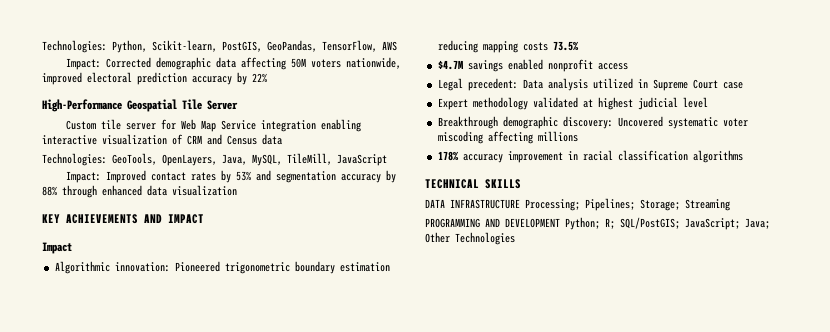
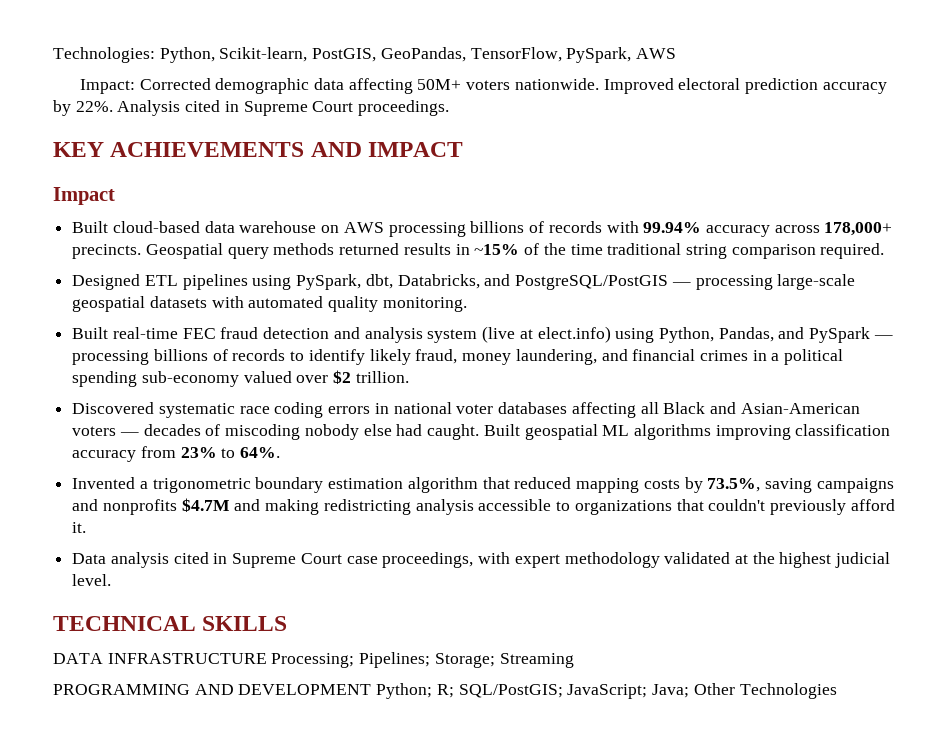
- Technologies: Python, Scikit-learn, PostGIS, GeoPandas, TensorFlow, AWS
+ Technologies: Python, Scikit-learn, PostGIS, GeoPandas, TensorFlow, PySpark, AWS
- Impact: Corrected demographic data affecting 50M voters nationwide, improved electoral prediction accuracy by 22%
- High-Performance Geospatial Tile Server
- Custom tile server for Web Map Service integration enabling interactive visualization of CRM and Census data
- Technologies: GeoTools, OpenLayers, Java, MySQL, TileMill, JavaScript
- Impact: Improved contact rates by 53% and segmentation accuracy by 88% through enhanced data visualization
+ Impact: Corrected demographic data affecting 50M+ voters nationwide. Improved electoral prediction accuracy by 22%. Analysis cited in Supreme Court proceedings.
- Algorithmic innovation: Pioneered trigonometric boundary estimation reducing mapping costs 73.5%
- $4.7M savings enabled nonprofit access
- Legal precedent: Data analysis utilized in Supreme Court case
- Expert methodology validated at highest judicial level
- Breakthrough demographic discovery: Uncovered systematic voter miscoding affecting millions
- 178% accuracy improvement in racial classification algorithms
+ Built cloud-based data warehouse on AWS processing billions of records with 99.94% accuracy across 178,000+ precincts. Geospatial query methods returned results in ~15% of the time traditional string comparison required.
+ Designed ETL pipelines using PySpark, dbt, Databricks, and PostgreSQL/PostGIS — processing large-scale geospatial datasets with automated quality monitoring.
+ Built real-time FEC fraud detection and analysis system (live at elect.info) using Python, Pandas, and PySpark — processing billions of records to identify likely fraud, money laundering, and financial crimes in a political spending sub-economy valued over $2 trillion.
+ Discovered systematic race coding errors in national voter databases affecting all Black and Asian-American voters — decades of miscoding nobody else had caught. Built geospatial ML algorithms improving classification accuracy from 23% to 64%.
+ Invented a trigonometric boundary estimation algorithm that reduced mapping costs by 73.5%, saving campaigns and nonprofits $4.7M and making redistricting analysis accessible to organizations that couldn't previously afford it.
+ Data analysis cited in Supreme Court case proceedings, with expert methodology validated at the highest judicial level.

